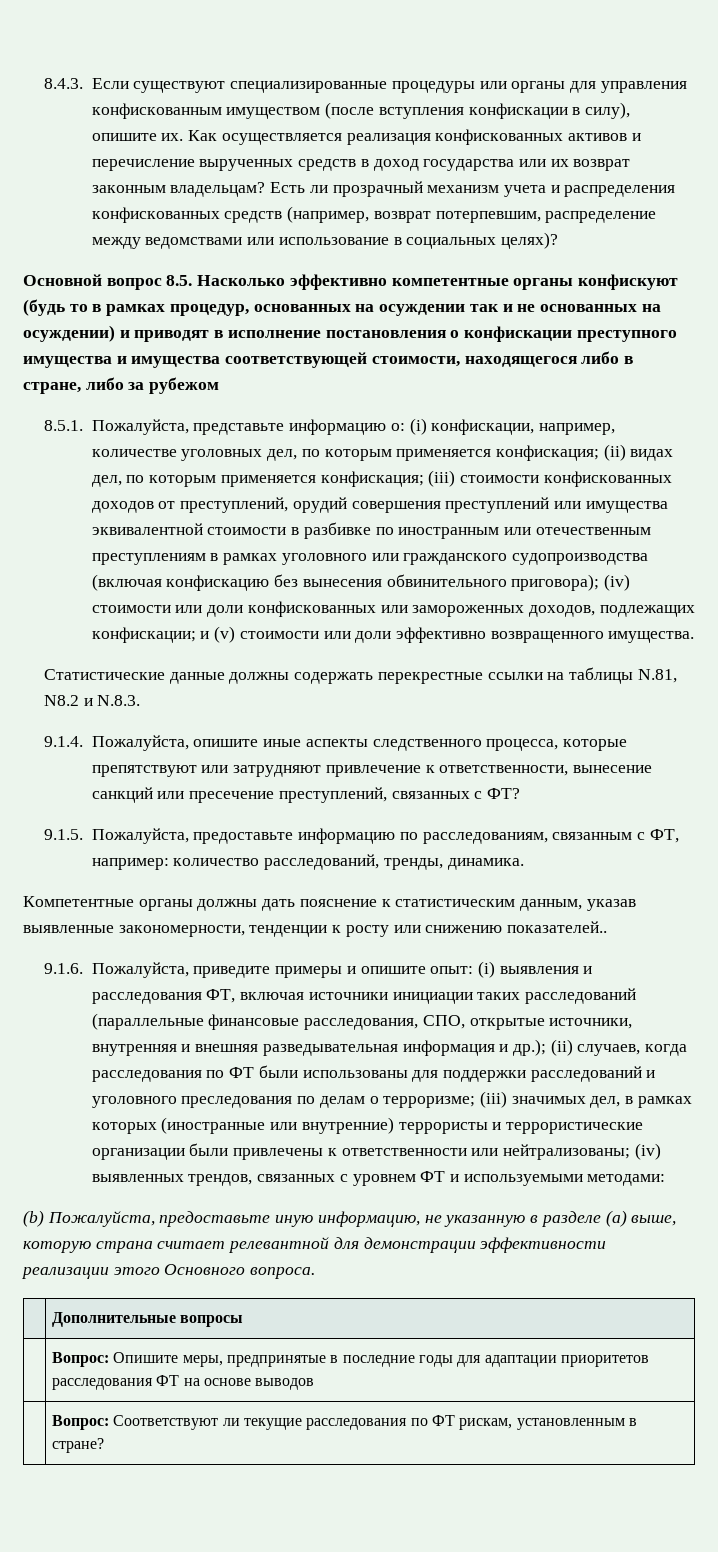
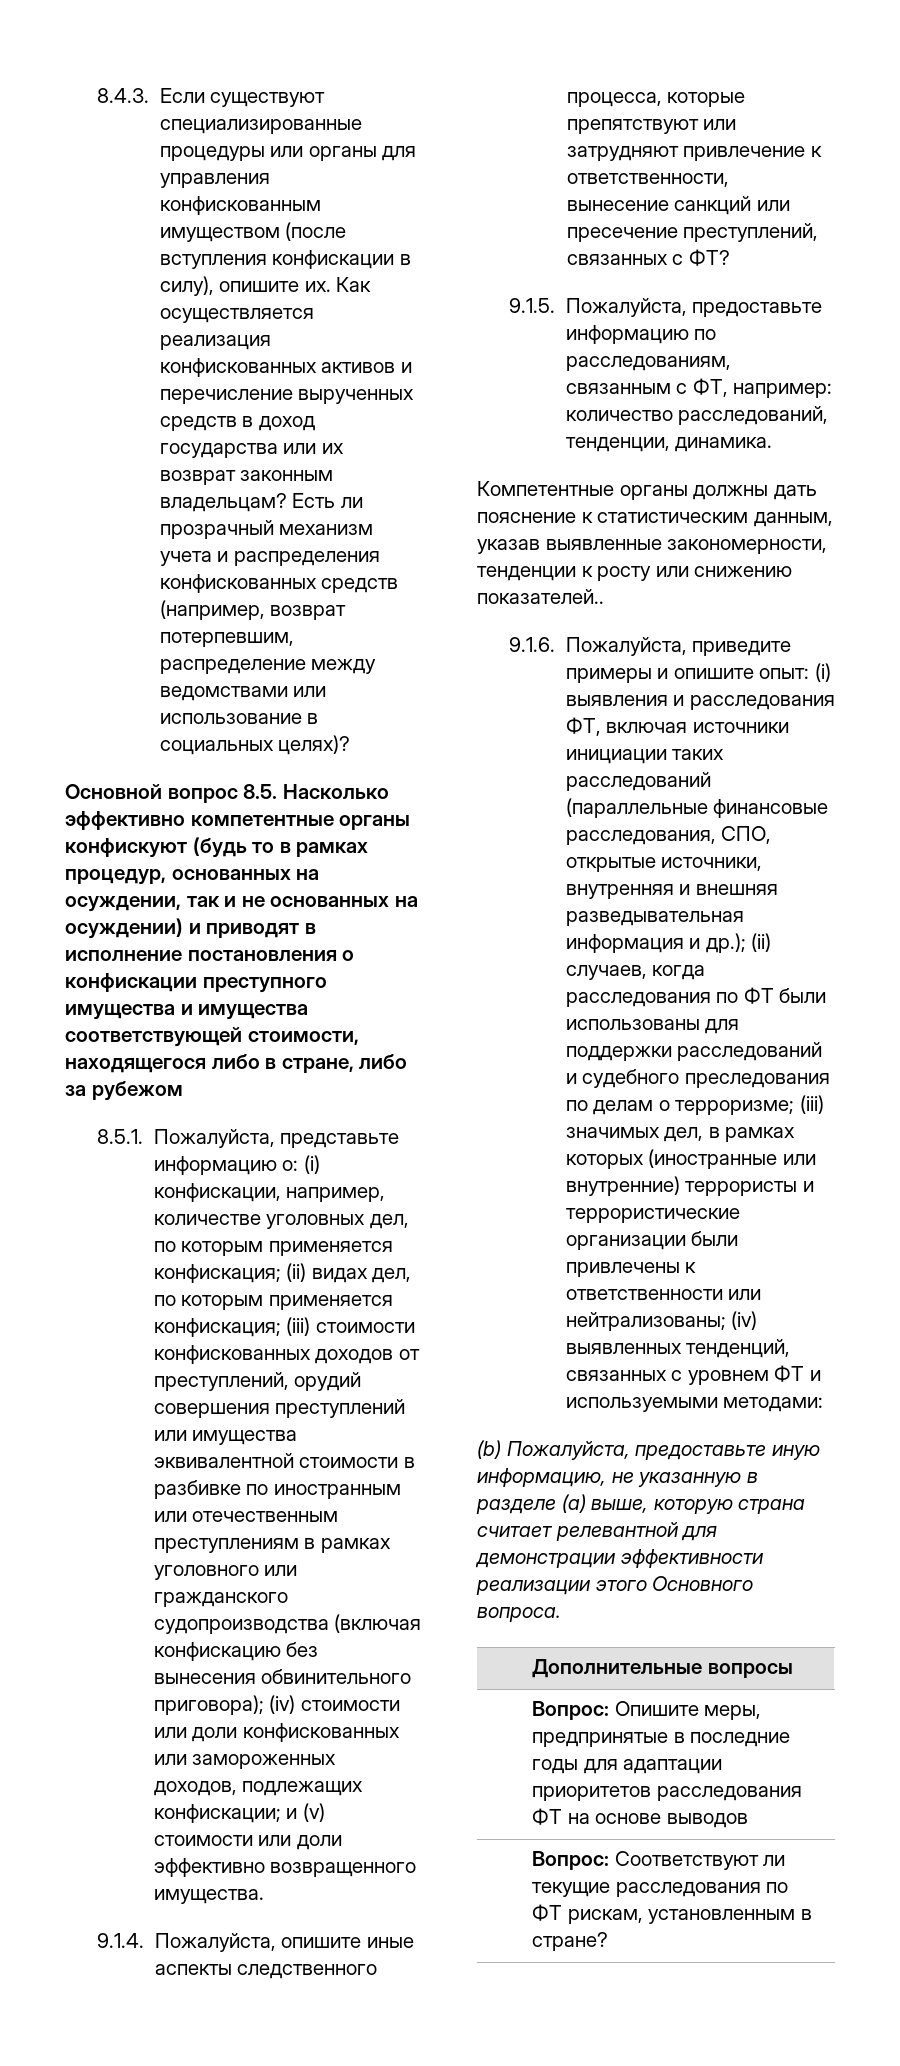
- Основной вопрос 8.5. Насколько эффективно компетентные органы конфискуют (будь то в рамках процедур, основанных на осуждении так и не основанных на осуждении) и приводят в исполнение постановления о конфискации преступного имущества и имущества соответствующей стоимости, находящегося либо в стране, либо за рубежом
+ Основной вопрос 8.5. Насколько эффективно компетентные органы конфискуют (будь то в рамках процедур, основанных на осуждении, так и не основанных на осуждении) и приводят в исполнение постановления о конфискации преступного имущества и имущества соответствующей стоимости, находящегося либо в стране, либо за рубежом
- Статистические данные должны содержать перекрестные ссылки на таблицы N.81, N8.2 и N.8.3.
- 9.1.5. Пожалуйста, предоставьте информацию по расследованиям, связанным с ФТ, например: количество расследований, тренды, динамика.
+ 9.1.5. Пожалуйста, предоставьте информацию по расследованиям, связанным с ФТ, например: количество расследований, тенденции, динамика.
- (ii) случаев, когда расследования по ФТ были использованы для поддержки расследований и уголовного преследования по делам о терроризме;
+ (ii) случаев, когда расследования по ФТ были использованы для поддержки расследований и судебного преследования по делам о терроризме;
- (iv) выявленных трендов, связанных с уровнем ФТ и используемыми методами:
+ (iv) выявленных тенденций, связанных с уровнем ФТ и используемыми методами:

